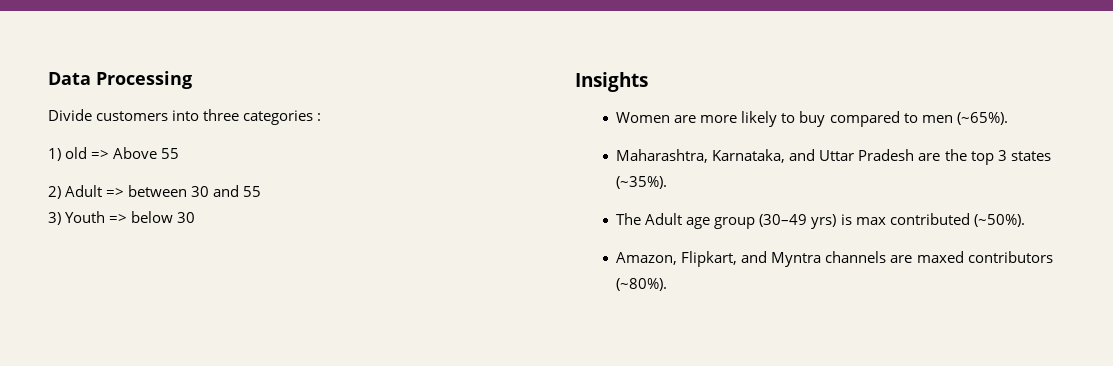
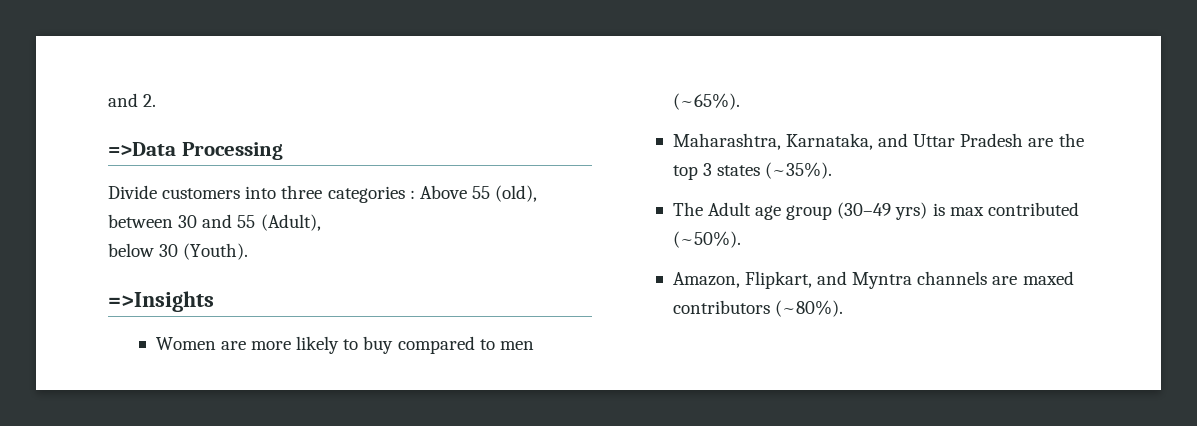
- Data Processing
+ and 2.
+ =>Data Processing
- Divide customers into three categories :
- 1) old => Above 55
- 2) Adult => between 30 and 55
- 3) Youth => below 30
- Insights
+ Divide customers into three categories : Above 55 (old), between 30 and 55 (Adult),
+ below 30 (Youth).
+ =>Insights

